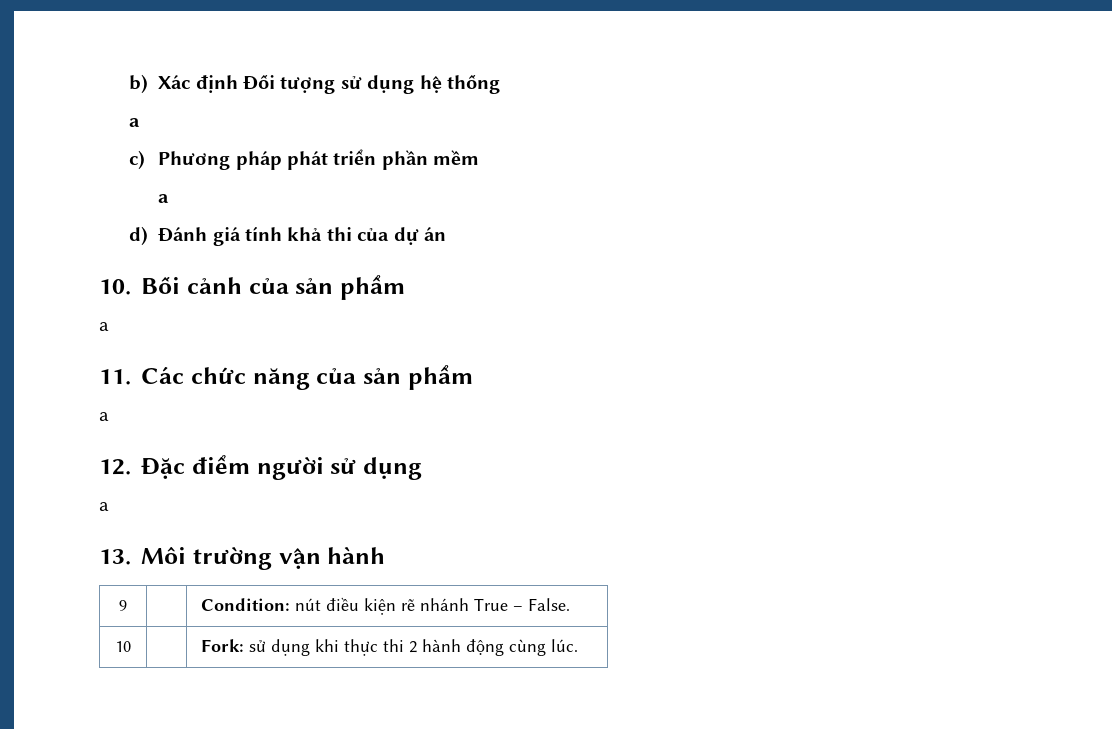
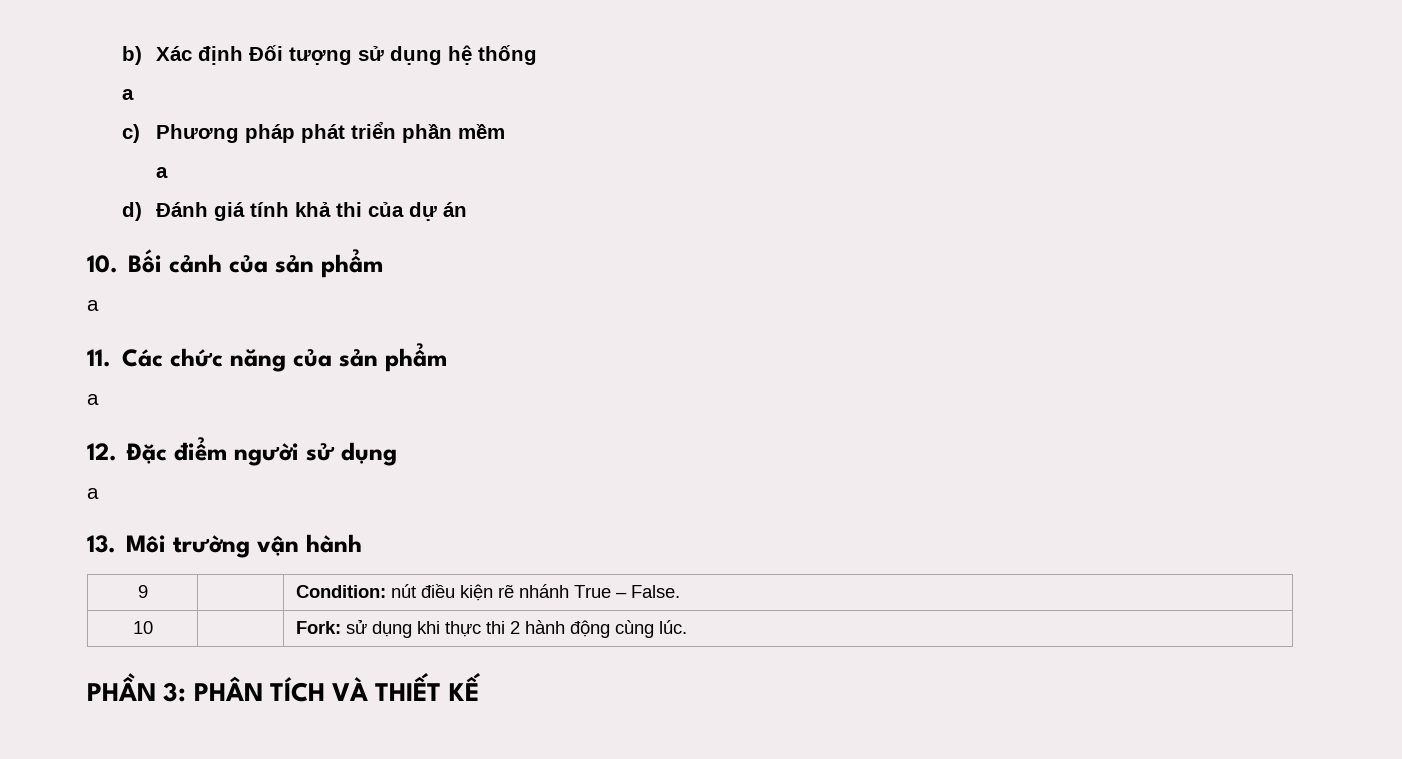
+ PHẦN 3: PHÂN TÍCH VÀ THIẾT KẾ

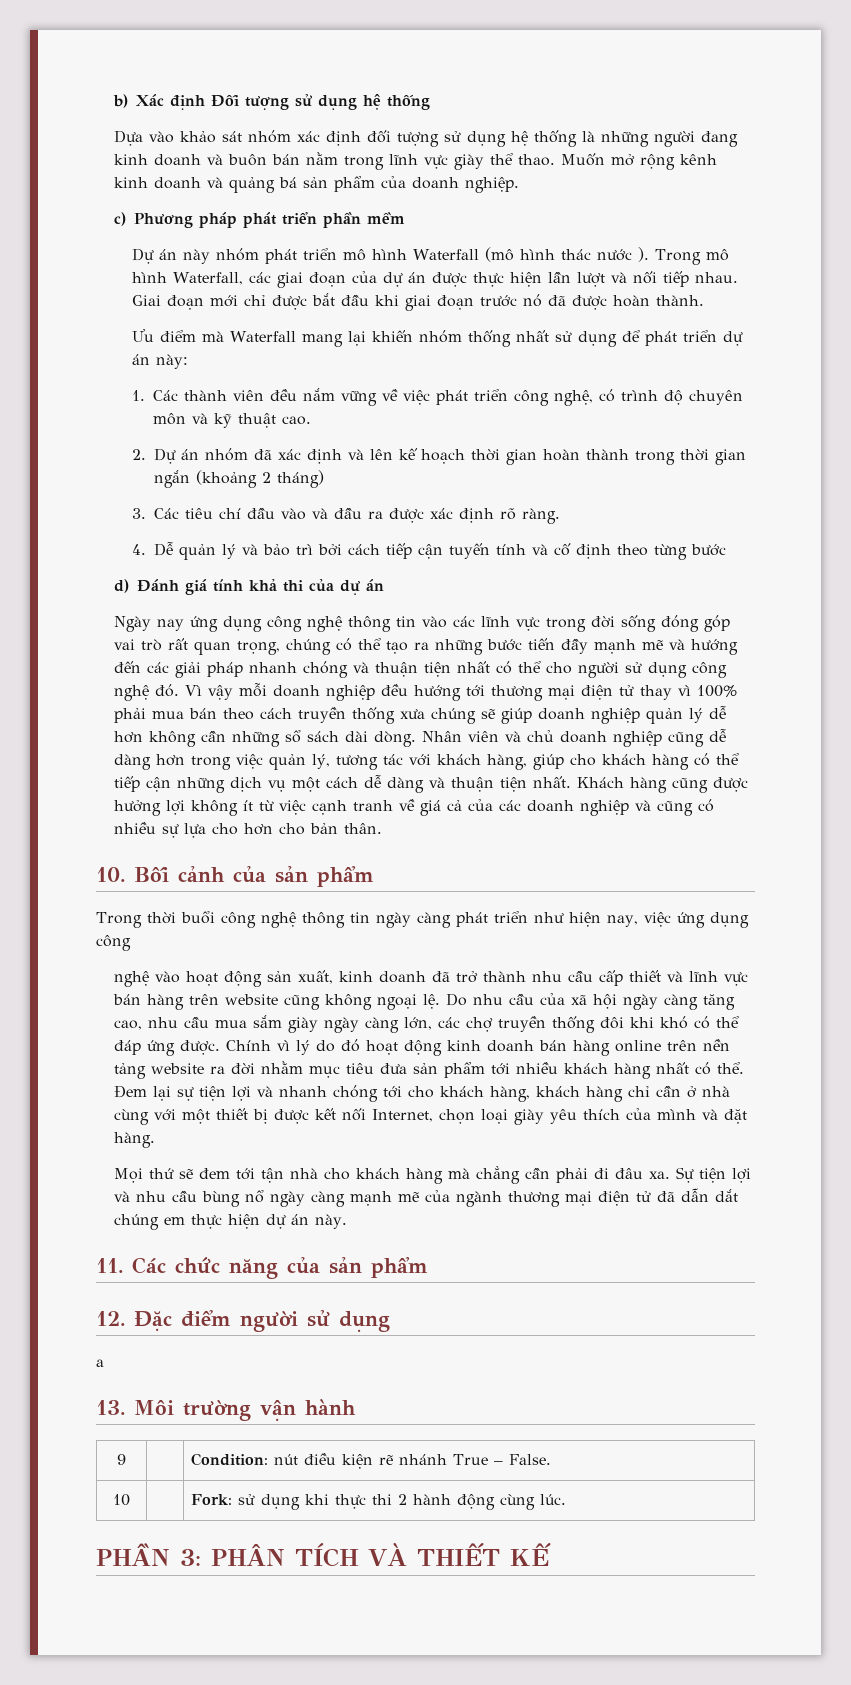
  b) Xác định Đối tượng sử dụng hệ thống
- a
+ Dựa vào khảo sát nhóm xác định đối tượng sử dụng hệ thống là những người đang kinh doanh và buôn bán nằm trong lĩnh vực giày thể thao. Muốn mở rộng kênh kinh doanh và quảng bá sản phẩm của doanh nghiệp.
  c) Phương pháp phát triển phần mềm
- a
+ Dự án này nhóm phát triển mô hình Waterfall (mô hình thác nước ). Trong mô hình Waterfall, các giai đoạn của dự án được thực hiện lần lượt và nối tiếp nhau. Giai đoạn mới chỉ được bắt đầu khi giai đoạn trước nó đã được hoàn thành.
+ Ưu điểm mà Waterfall mang lại khiến nhóm thống nhất sử dụng để phát triển dự án này:
+ 1. Các thành viên đều nắm vững về việc phát triển công nghệ, có trình độ chuyên môn và kỹ thuật cao.
+ 2. Dự án nhóm đã xác định và lên kế hoạch thời gian hoàn thành trong thời gian ngắn (khoảng 2 tháng)
+ 3. Các tiêu chí đầu vào và đầu ra được xác định rõ ràng.
+ 4. Dễ quản lý và bảo trì bởi cách tiếp cận tuyến tính và cố định theo từng bước
+ Ngày nay ứng dụng công nghệ thông tin vào các lĩnh vực trong đời sống đóng góp vai trò rất quan trọng, chúng có thể tạo ra những bước tiến đầy mạnh mẽ và hướng đến các giải pháp nhanh chóng và thuận tiện nhất có thể cho người sử dụng công nghệ đó. Vì vậy mỗi doanh nghiệp đều hướng tới thương mại điện tử thay vì 100% phải mua bán theo cách truyền thống xưa chúng sẽ giúp doanh nghiệp quản lý dễ hơn không cần những sổ sách dài dòng. Nhân viên và chủ doanh nghiệp cũng dễ dàng hơn trong việc quản lý, tương tác với khách hàng, giúp cho khách hàng có thể tiếp cận những dịch vụ một cách dễ dàng và thuận tiện nhất. Khách hàng cũng được hưởng lợi không ít từ việc cạnh tranh về giá cả của các doanh nghiệp và cũng có nhiều sự lựa cho hơn cho bản thân.
  10. Bối cảnh của sản phẩm
- a
+ Trong thời buổi công nghệ thông tin ngày càng phát triển như hiện nay, việc ứng dụng công
+ nghệ vào hoạt động sản xuất, kinh doanh đã trở thành nhu cầu cấp thiết và lĩnh vực bán hàng trên website cũng không ngoại lệ. Do nhu cầu của xã hội ngày càng tăng cao, nhu cầu mua sắm giày ngày càng lớn, các chợ truyền thống đôi khi khó có thể đáp ứng được. Chính vì lý do đó hoạt động kinh doanh bán hàng online trên nền tảng website ra đời nhằm mục tiêu đưa sản phẩm tới nhiều khách hàng nhất có thể. Đem lại sự tiện lợi và nhanh chóng tới cho khách hàng, khách hàng chỉ cần ở nhà cùng với một thiết bị được kết nối Internet, chọn loại giày yêu thích của mình và đặt hàng.
+ Mọi thứ sẽ đem tới tận nhà cho khách hàng mà chẳng cần phải đi đâu xa. Sự tiện lợi và nhu cầu bùng nổ ngày càng mạnh mẽ của ngành thương mại điện tử đã dẫn dắt chúng em thực hiện dự án này.
  11. Các chức năng của sản phẩm
- a

